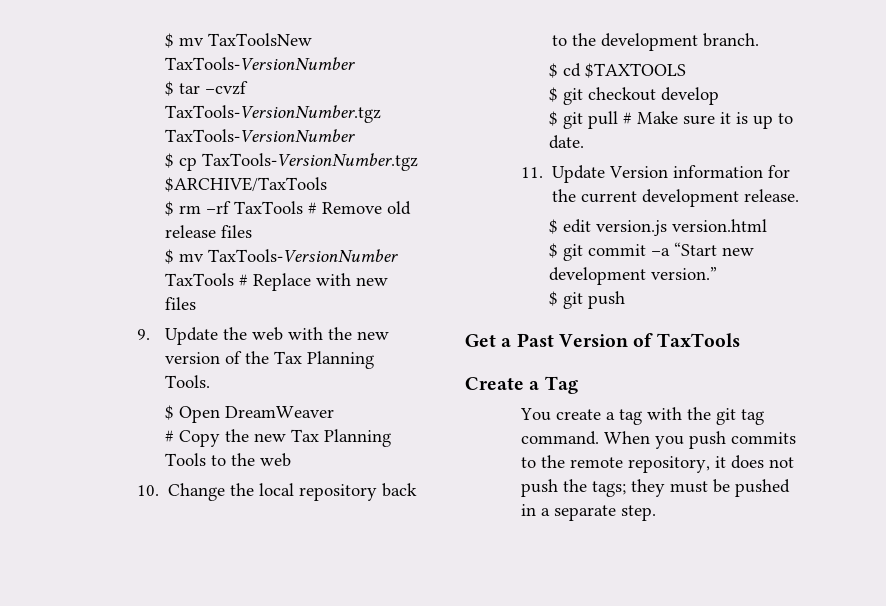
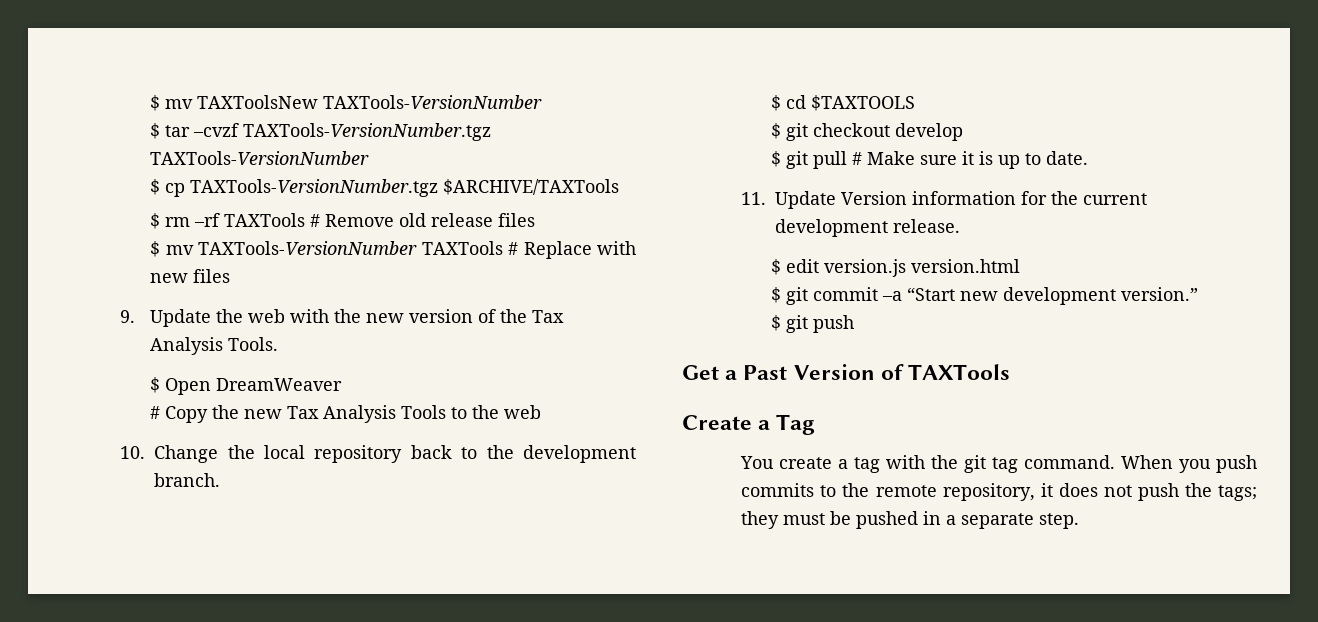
- $ mv TaxToolsNew TaxTools-VersionNumber
+ $ mv TAXToolsNew TAXTools-VersionNumber
- $ tar –cvzf TaxTools-VersionNumber.tgz TaxTools-VersionNumber
+ $ tar –cvzf TAXTools-VersionNumber.tgz TAXTools-VersionNumber
- $ cp TaxTools-VersionNumber.tgz $ARCHIVE/TaxTools
+ $ cp TAXTools-VersionNumber.tgz $ARCHIVE/TAXTools
- $ rm –rf TaxTools # Remove old release files
+ $ rm –rf TAXTools # Remove old release files
- $ mv TaxTools-VersionNumber TaxTools # Replace with new files
+ $ mv TAXTools-VersionNumber TAXTools # Replace with new files
- 9. Update the web with the new version of the Tax Planning Tools.
+ 9. Update the web with the new version of the Tax Analysis Tools.
- # Copy the new Tax Planning Tools to the web
+ # Copy the new Tax Analysis Tools to the web
- Get a Past Version of TaxTools
+ Get a Past Version of TAXTools

